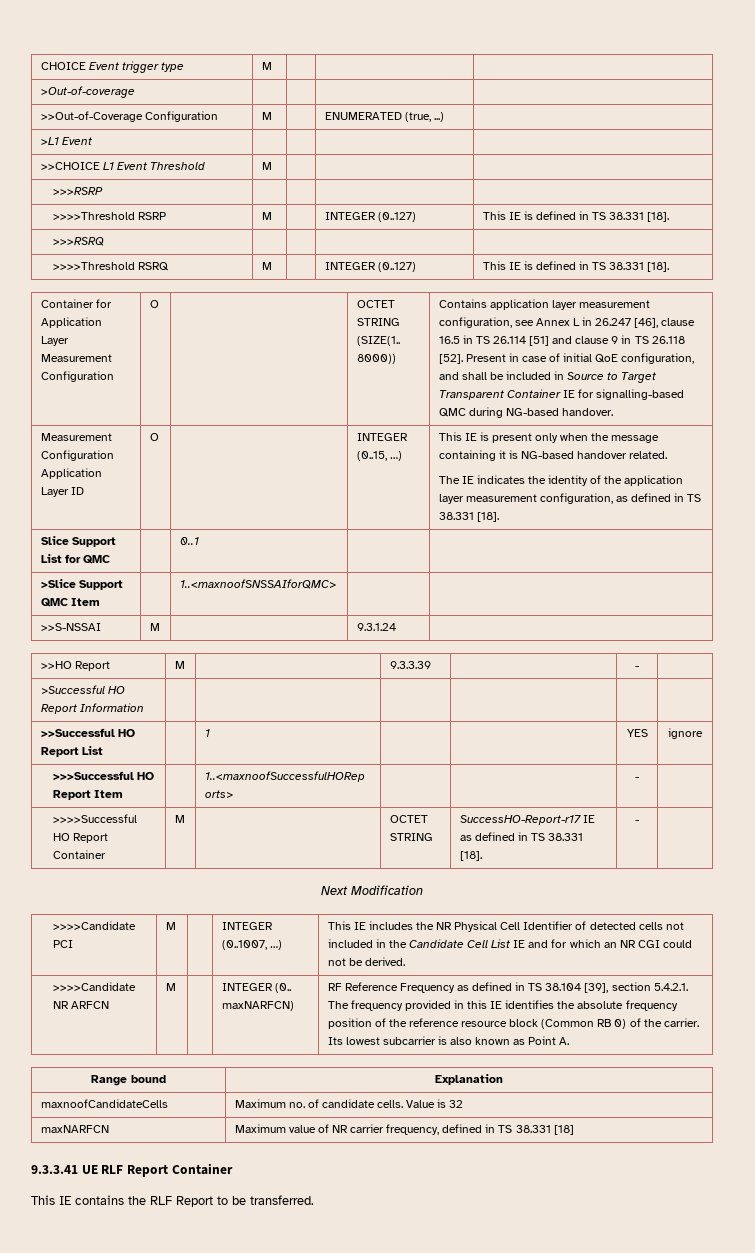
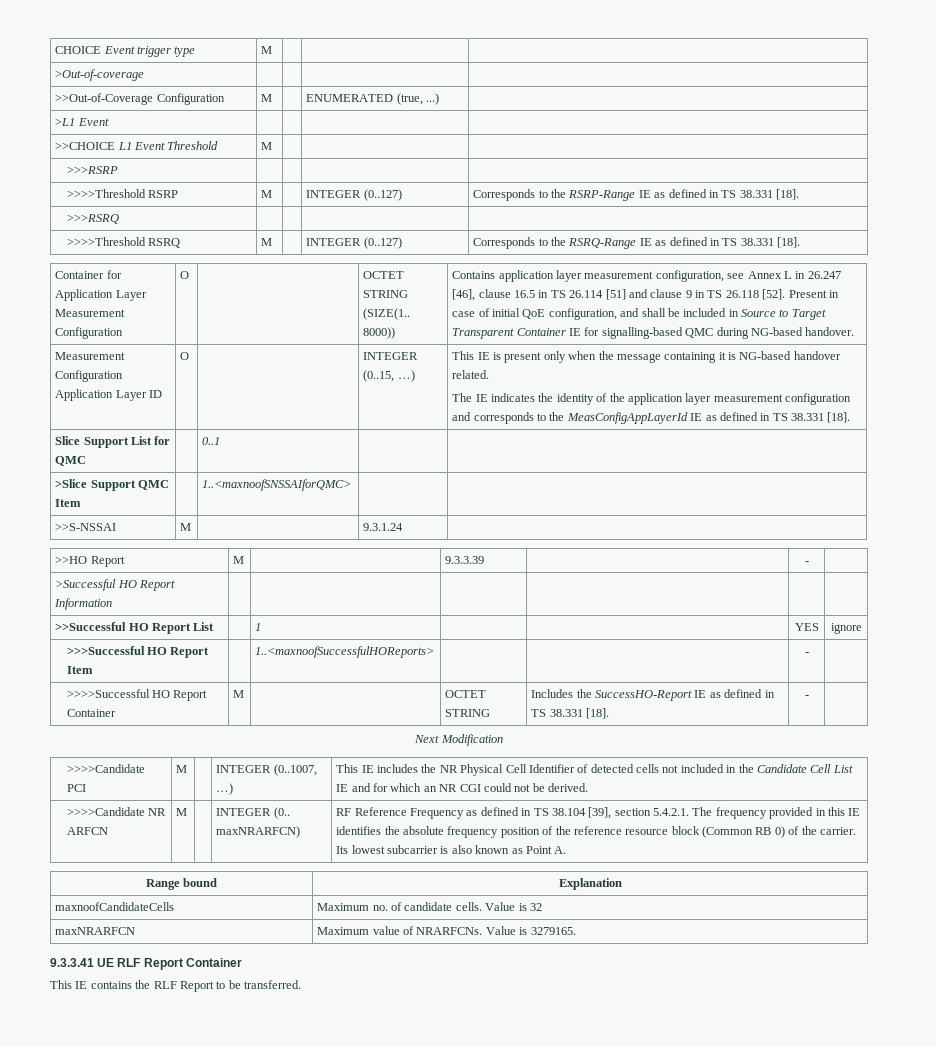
- >>>>Threshold RSRP | M | | INTEGER (0..127) | This IE is defined in TS 38.331 [18].
+ >>>>Threshold RSRP | M | | INTEGER (0..127) | Corresponds to the RSRP-Range IE as defined in TS 38.331 [18].
- >>>>Threshold RSRQ | M | | INTEGER (0..127) | This IE is defined in TS 38.331 [18].
+ >>>>Threshold RSRQ | M | | INTEGER (0..127) | Corresponds to the RSRQ-Range IE as defined in TS 38.331 [18].
- The IE indicates the identity of the application layer measurement configuration, as defined in TS 38.331 [18].
+ The IE indicates the identity of the application layer measurement configuration and corresponds to the MeasConfigAppLayerId IE as defined in TS 38.331 [18].
- >>>>Successful HO Report Container | M | | OCTET STRING | SuccessHO-Report-r17 IE as defined in TS 38.331 [18]. | - |
+ >>>>Successful HO Report Container | M | | OCTET STRING | Includes the SuccessHO-Report IE as defined in TS 38.331 [18]. | - |
- INTEGER (0.. maxNARFCN)
+ INTEGER (0.. maxNRARFCN)
- maxNARFCN | Maximum value of NR carrier frequency, defined in TS 38.331 [18]
+ maxNRARFCN | Maximum value of NRARFCNs. Value is 3279165.

